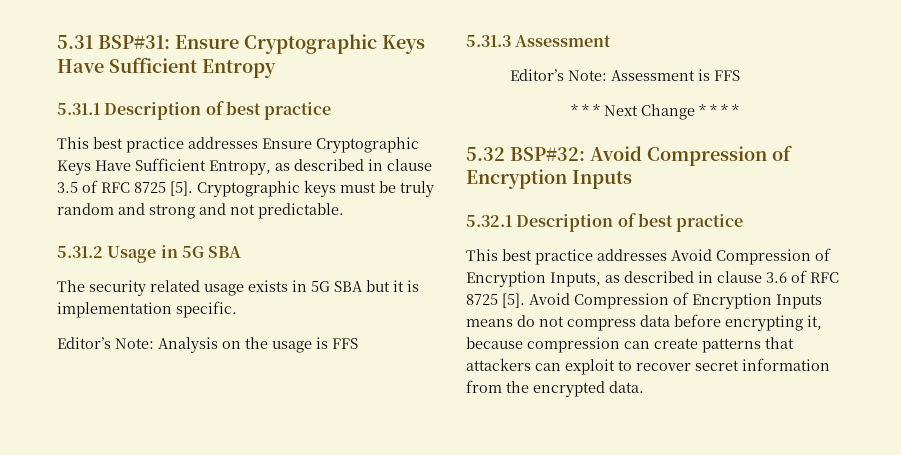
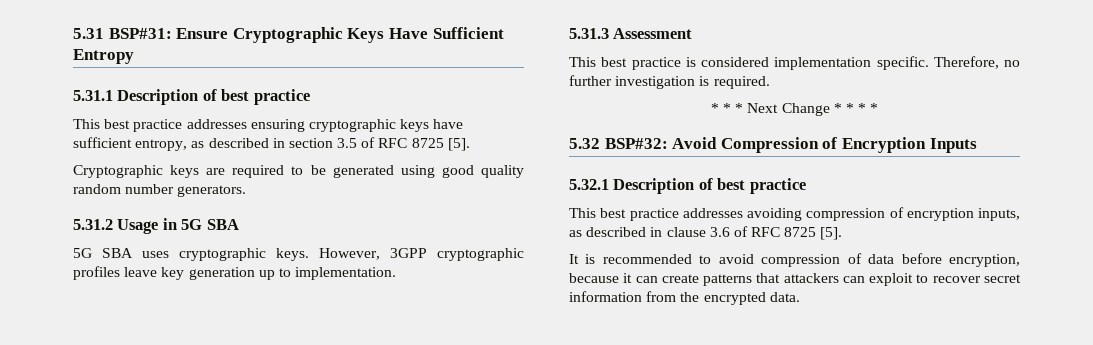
- This best practice addresses Ensure Cryptographic Keys Have Sufficient Entropy, as described in clause 3.5 of RFC 8725 [5]. Cryptographic keys must be truly random and strong and not predictable.
+ This best practice addresses ensuring cryptographic keys have sufficient entropy, as described in section 3.5 of RFC 8725 [5].
+ Cryptographic keys are required to be generated using good quality random number generators.
- The security related usage exists in 5G SBA but it is implementation specific.
- Editor’s Note: Analysis on the usage is FFS
+ 5G SBA uses cryptographic keys. However, 3GPP cryptographic profiles leave key generation up to implementation.
  5.31.3 Assessment
- Editor’s Note: Assessment is FFS
+ This best practice is considered implementation specific. Therefore, no further investigation is required.
- This best practice addresses Avoid Compression of Encryption Inputs, as described in clause 3.6 of RFC 8725 [5]. Avoid Compression of Encryption Inputs means do not compress data before encrypting it, because compression can create patterns that attackers can exploit to recover secret information from the encrypted data.
+ This best practice addresses avoiding compression of encryption inputs, as described in clause 3.6 of RFC 8725 [5].
+ It is recommended to avoid compression of data before encryption, because it can create patterns that attackers can exploit to recover secret information from the encrypted data.

